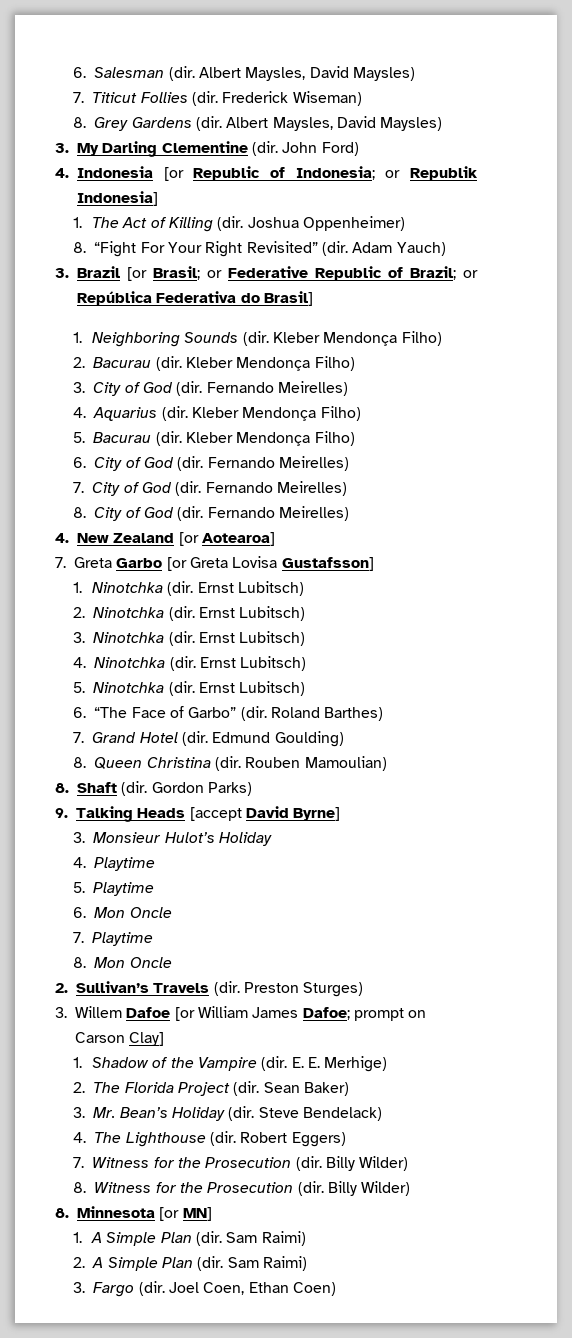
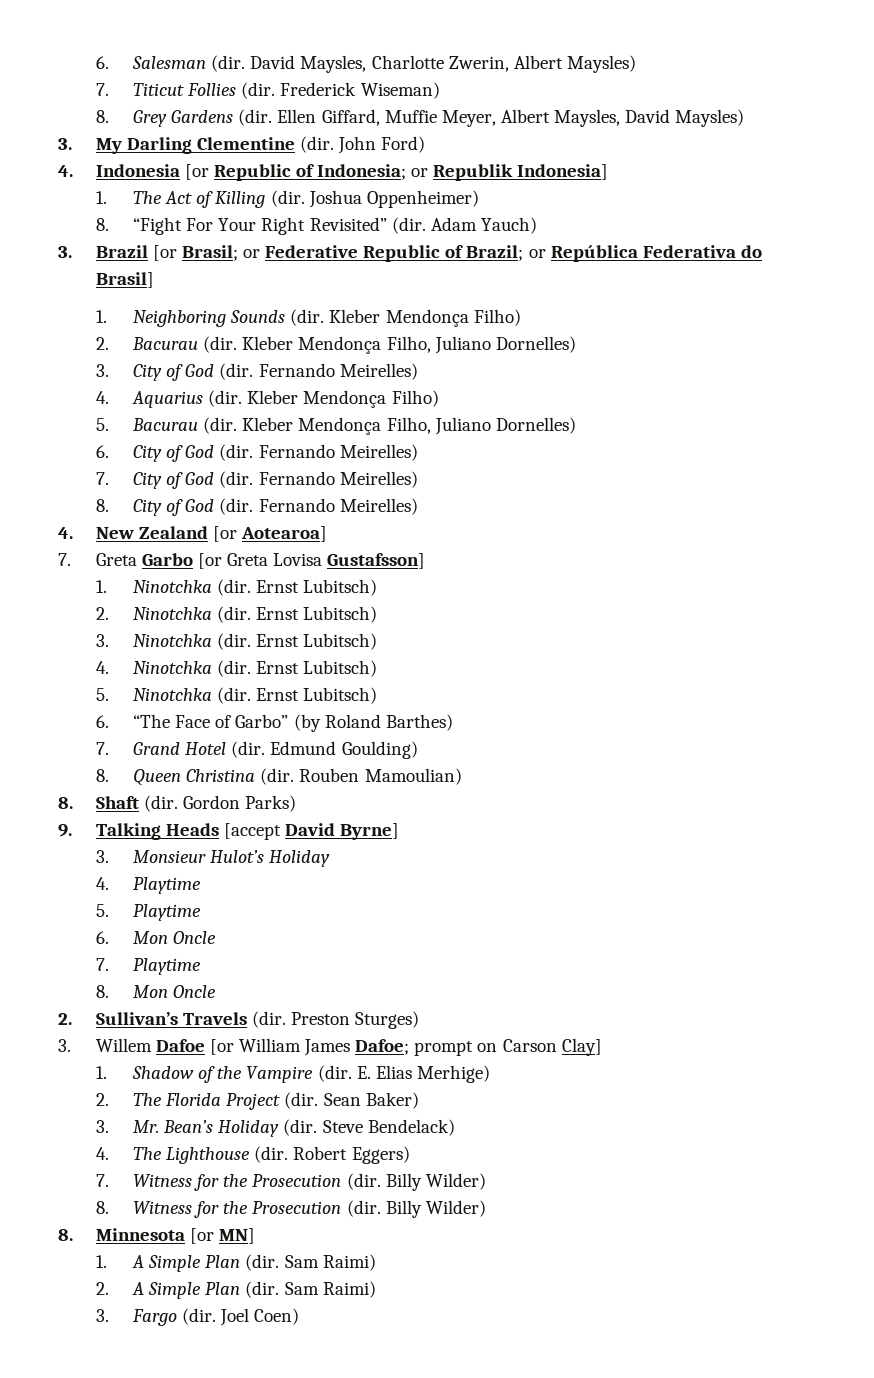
- 6. Salesman (dir. Albert Maysles, David Maysles)
+ 6. Salesman (dir. David Maysles, Charlotte Zwerin, Albert Maysles)
- 8. Grey Gardens (dir. Albert Maysles, David Maysles)
+ 8. Grey Gardens (dir. Ellen Giffard, Muffie Meyer, Albert Maysles, David Maysles)
- 2. Bacurau (dir. Kleber Mendonça Filho)
+ 2. Bacurau (dir. Kleber Mendonça Filho, Juliano Dornelles)
- 5. Bacurau (dir. Kleber Mendonça Filho)
+ 5. Bacurau (dir. Kleber Mendonça Filho, Juliano Dornelles)
- 6. “The Face of Garbo” (dir. Roland Barthes)
+ 6. “The Face of Garbo” (by Roland Barthes)
- E. E. Merhige)
+ E. Elias Merhige)
- Joel Coen, Ethan Coen)
+ Joel Coen)

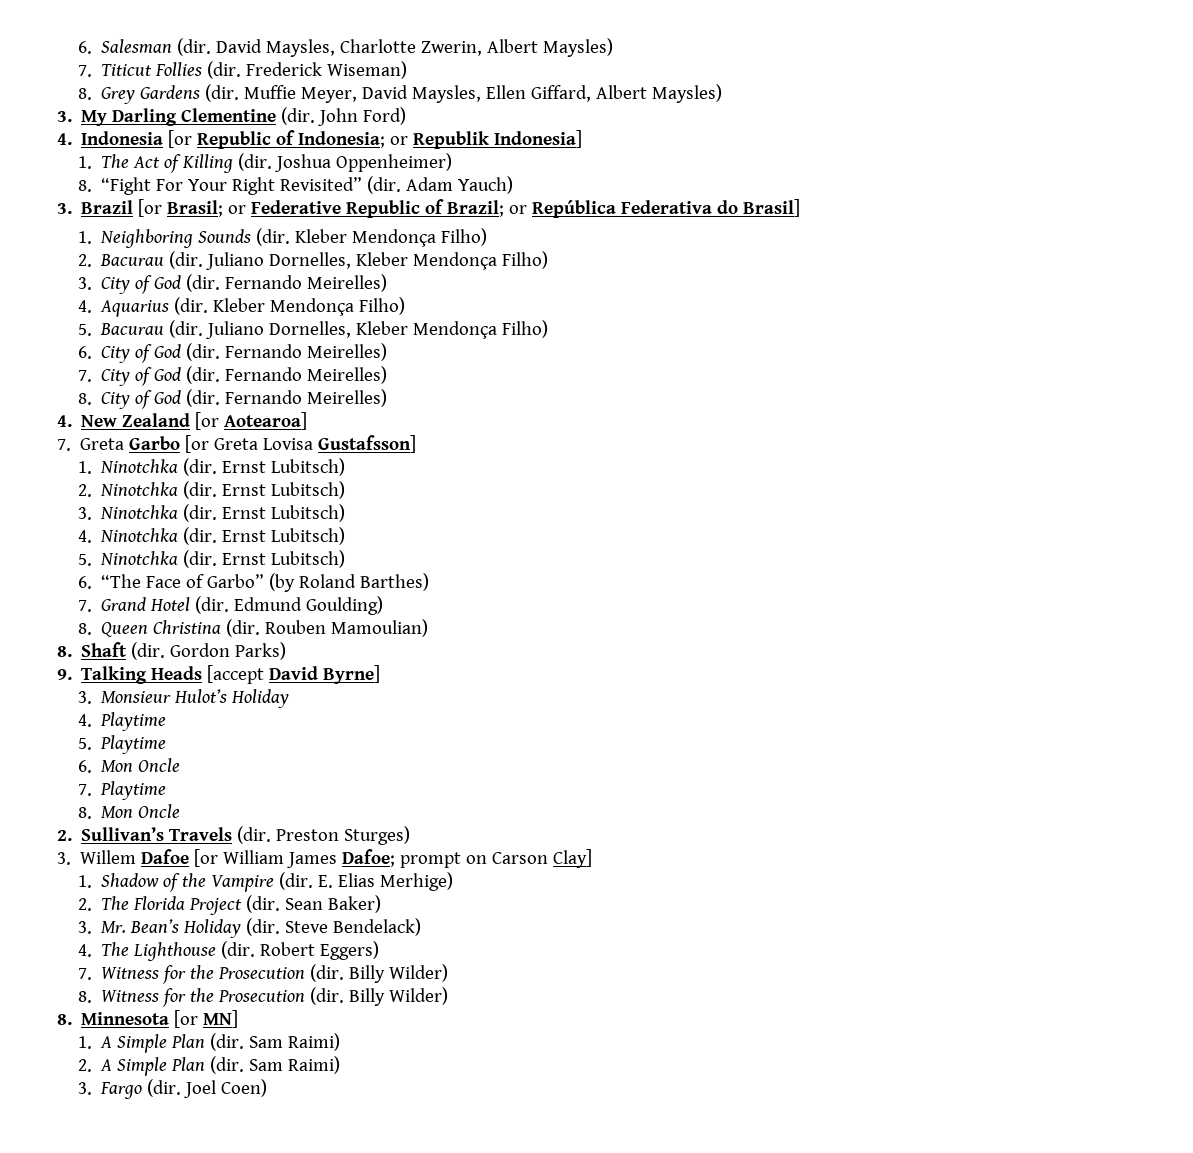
- Ellen Giffard, Muffie Meyer, Albert Maysles, David Maysles)
+ Muffie Meyer, David Maysles, Ellen Giffard, Albert Maysles)
- 2. Bacurau (dir. Kleber Mendonça Filho, Juliano Dornelles)
+ 2. Bacurau (dir. Juliano Dornelles, Kleber Mendonça Filho)
- 5. Bacurau (dir. Kleber Mendonça Filho, Juliano Dornelles)
+ 5. Bacurau (dir. Juliano Dornelles, Kleber Mendonça Filho)

